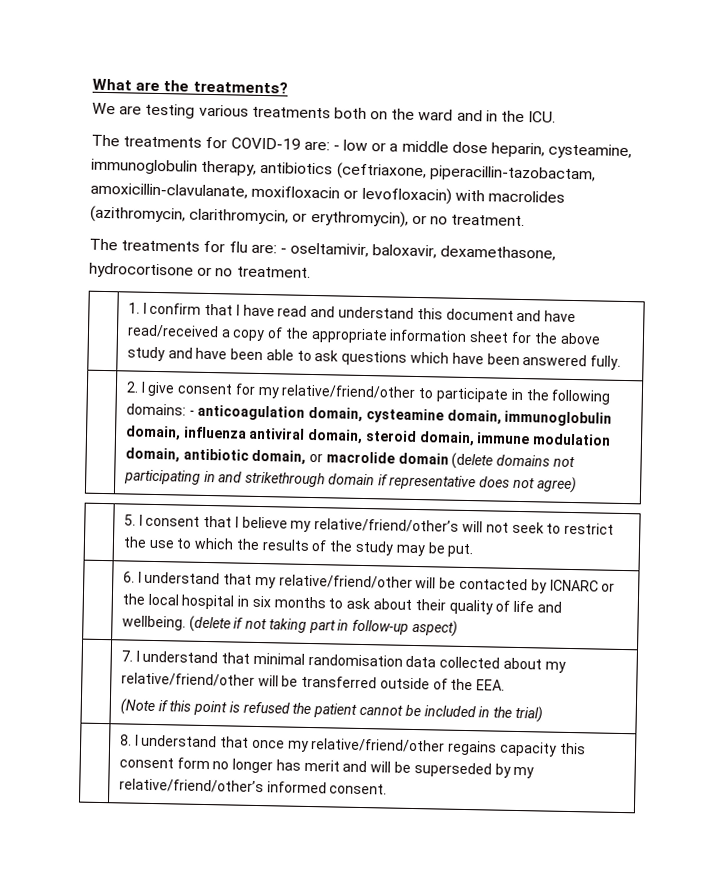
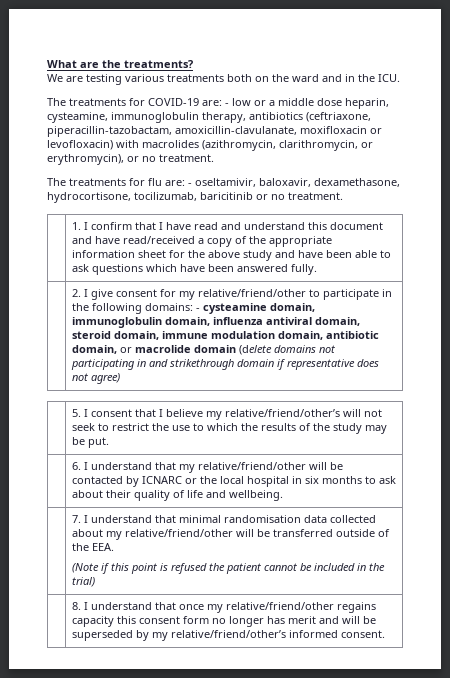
- The treatments for flu are: - oseltamivir, baloxavir, dexamethasone, hydrocortisone or no treatment.
+ The treatments for flu are: - oseltamivir, baloxavir, dexamethasone, hydrocortisone, tocilizumab, baricitinib or no treatment.
- 2. I give consent for my relative/friend/other to participate in the following domains: - anticoagulation domain, cysteamine domain, immunoglobulin domain, influenza antiviral domain, steroid domain, immune modulation domain, antibiotic domain, or macrolide domain (delete domains not participating in and strikethrough domain if representative does not agree)
+ 2. I give consent for my relative/friend/other to participate in the following domains: - cysteamine domain, immunoglobulin domain, influenza antiviral domain, steroid domain, immune modulation domain, antibiotic domain, or macrolide domain (delete domains not participating in and strikethrough domain if representative does not agree)
- | 6. I understand that my relative/friend/other will be contacted by ICNARC or the local hospital in six months to ask about their quality of life and wellbeing. (delete if not taking part in follow-up aspect)
+ | 6. I understand that my relative/friend/other will be contacted by ICNARC or the local hospital in six months to ask about their quality of life and wellbeing.

